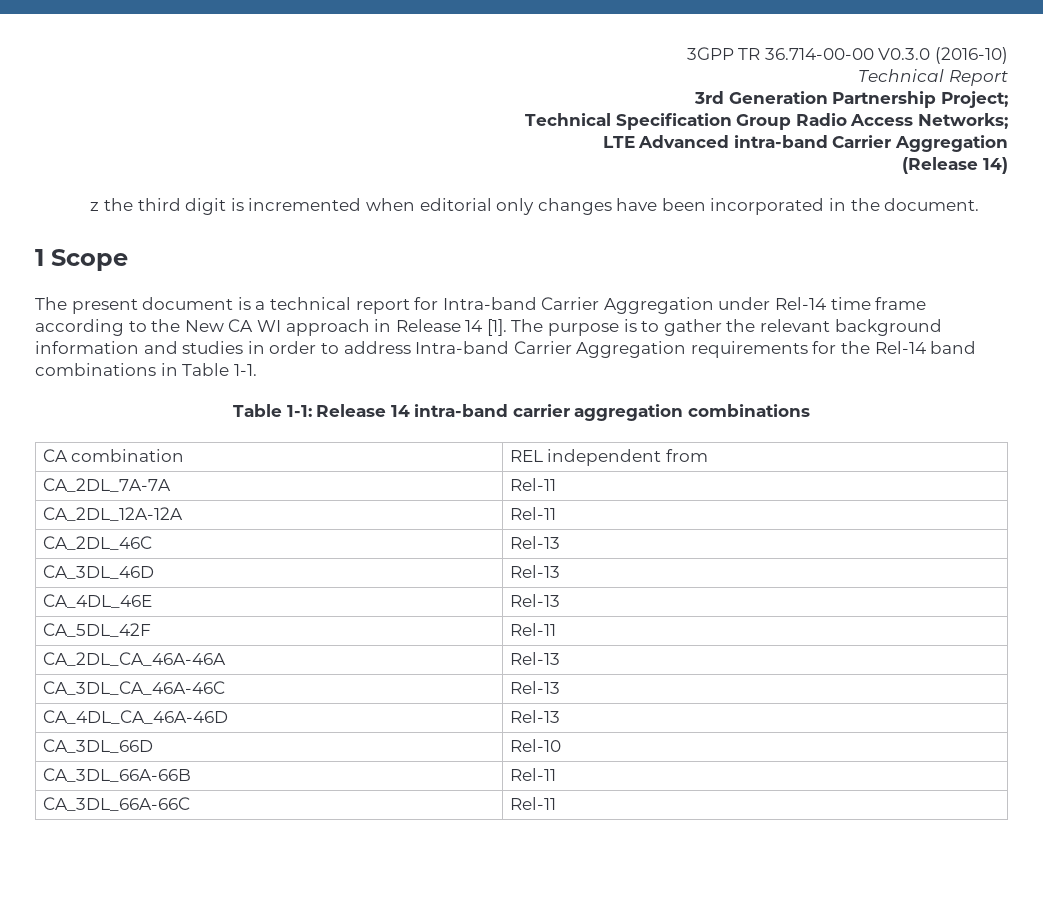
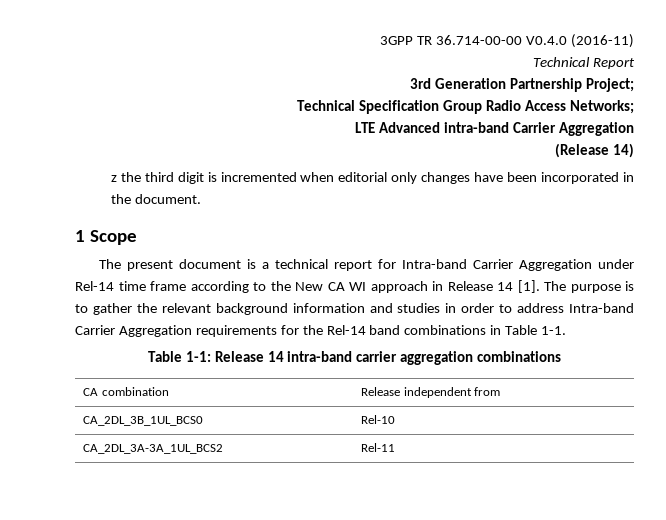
- 3GPP TR 36.714-00-00 V0.3.0 (2016-10)
+ 3GPP TR 36.714-00-00 V0.4.0 (2016-11)
- CA combination | REL independent from
+ CA combination | Release independent from
- CA_2DL_7A-7A | Rel-11
- CA_2DL_12A-12A | Rel-11
- CA_2DL_46C | Rel-13
- CA_3DL_46D | Rel-13
- CA_4DL_46E | Rel-13
- CA_5DL_42F | Rel-11
- CA_2DL_CA_46A-46A | Rel-13
- CA_3DL_CA_46A-46C | Rel-13
- CA_4DL_CA_46A-46D | Rel-13
- CA_3DL_66D | Rel-10
+ CA_2DL_3B_1UL_BCS0 | Rel-10
- CA_3DL_66A-66B | Rel-11
- CA_3DL_66A-66C | Rel-11
+ CA_2DL_3A-3A_1UL_BCS2 | Rel-11

